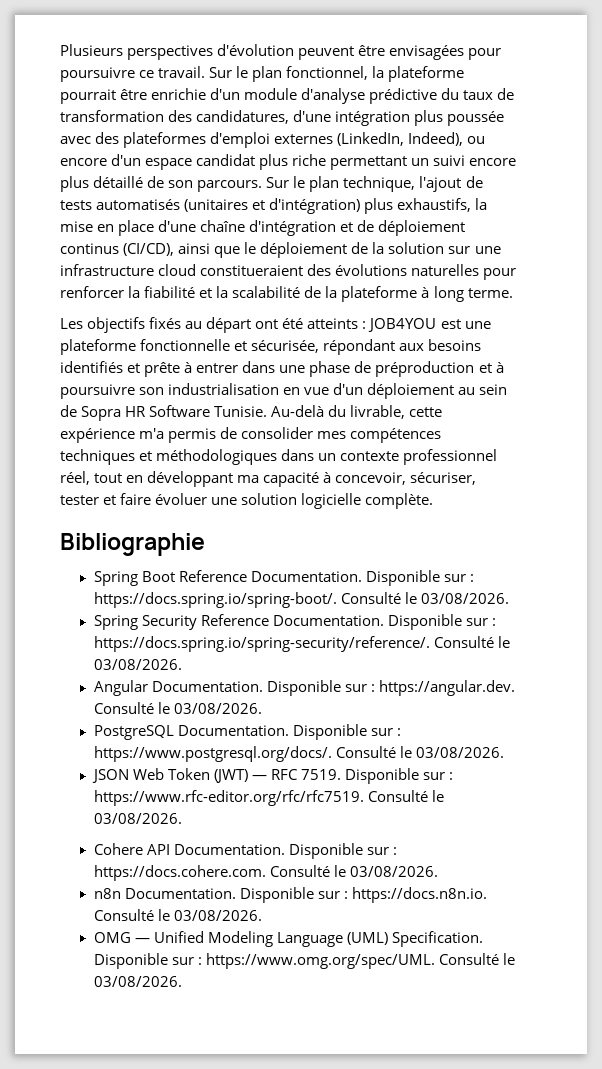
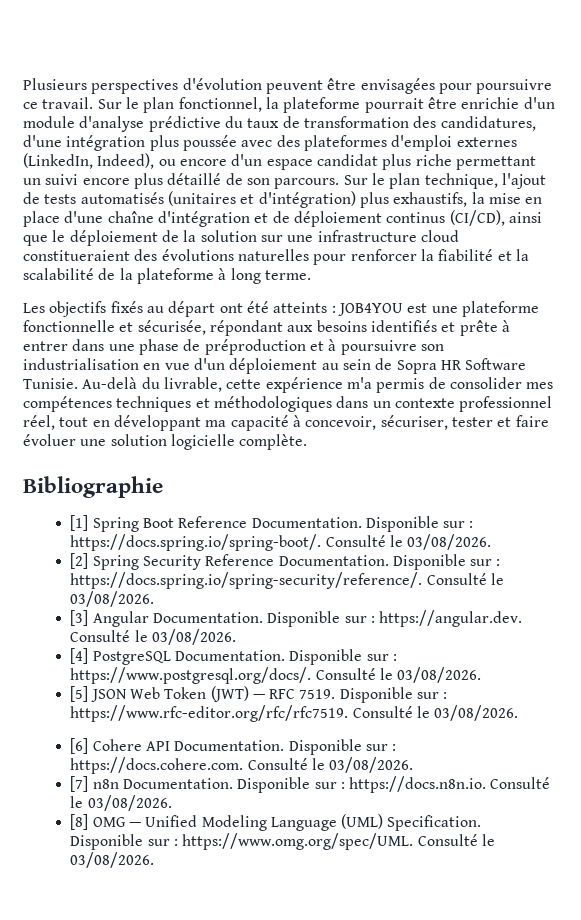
- Spring Boot Reference Documentation.
+ [1] Spring Boot Reference Documentation.
- Spring Security Reference Documentation.
+ [2] Spring Security Reference Documentation.
- Angular Documentation.
+ [3] Angular Documentation.
- PostgreSQL Documentation.
+ [4] PostgreSQL Documentation.
- JSON Web Token (JWT) — RFC 7519.
+ [5] JSON Web Token (JWT) — RFC 7519.
- Cohere API Documentation.
+ [6] Cohere API Documentation.
- n8n Documentation.
+ [7] n8n Documentation.
- OMG — Unified Modeling Language (UML) Specification.
+ [8] OMG — Unified Modeling Language (UML) Specification.

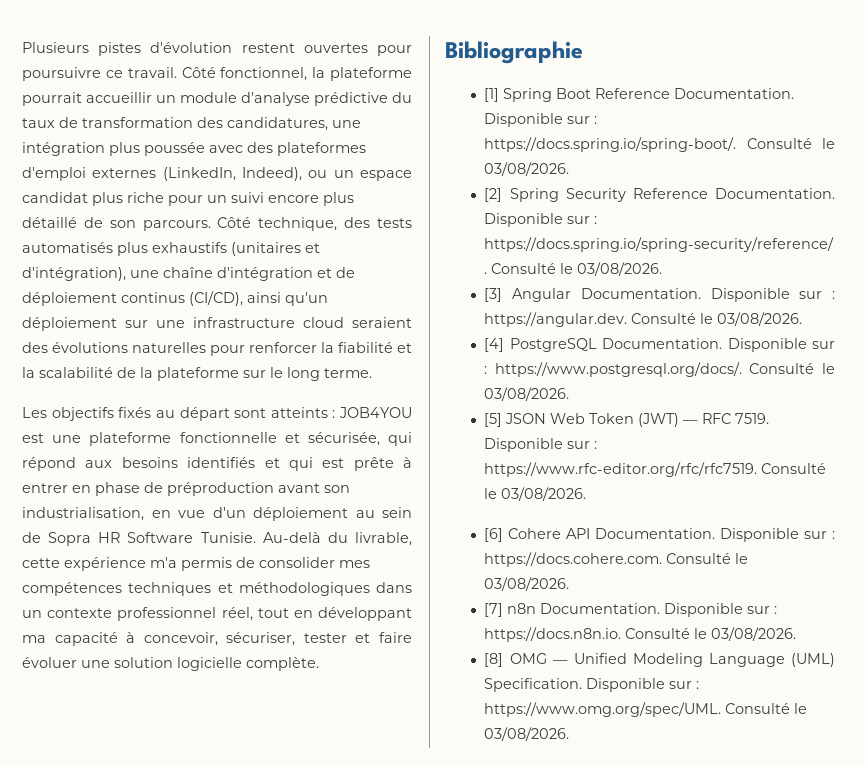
- Plusieurs perspectives d'évolution peuvent être envisagées pour poursuivre ce travail.
+ Plusieurs pistes d'évolution restent ouvertes pour poursuivre ce travail.
- Sur le plan fonctionnel, la plateforme pourrait être enrichie d'un module d'analyse prédictive du taux de transformation des candidatures, d'une intégration plus poussée avec des plateformes d'emploi externes (LinkedIn, Indeed), ou encore d'un espace candidat plus riche permettant un suivi encore plus détaillé de son parcours.
+ Côté fonctionnel, la plateforme pourrait accueillir un module d'analyse prédictive du taux de transformation des candidatures, une intégration plus poussée avec des plateformes d'emploi externes (LinkedIn, Indeed), ou un espace candidat plus riche pour un suivi encore plus détaillé de son parcours.
- Sur le plan technique, l'ajout de tests automatisés (unitaires et d'intégration) plus exhaustifs, la mise en place d'une chaîne d'intégration et de déploiement continus (CI/CD), ainsi que le déploiement de la solution sur une infrastructure cloud constitueraient des évolutions naturelles pour renforcer la fiabilité et la scalabilité de la plateforme à long terme.
+ Côté technique, des tests automatisés plus exhaustifs (unitaires et d'intégration), une chaîne d'intégration et de déploiement continus (CI/CD), ainsi qu'un déploiement sur une infrastructure cloud seraient des évolutions naturelles pour renforcer la fiabilité et la scalabilité de la plateforme sur le long terme.
- Les objectifs fixés au départ ont été atteints : JOB4YOU est une plateforme fonctionnelle et sécurisée, répondant aux besoins identifiés et prête à entrer dans une phase de préproduction et à poursuivre son industrialisation en vue d'un déploiement au sein de Sopra HR Software Tunisie.
+ Les objectifs fixés au départ sont atteints : JOB4YOU est une plateforme fonctionnelle et sécurisée, qui répond aux besoins identifiés et qui est prête à entrer en phase de préproduction avant son industrialisation, en vue d'un déploiement au sein de Sopra HR Software Tunisie.

